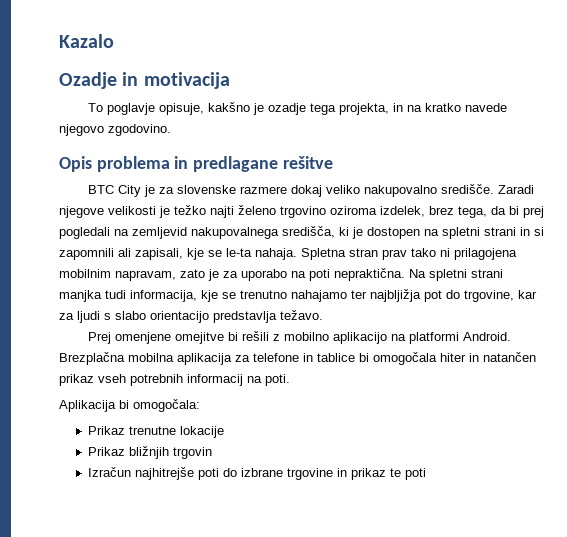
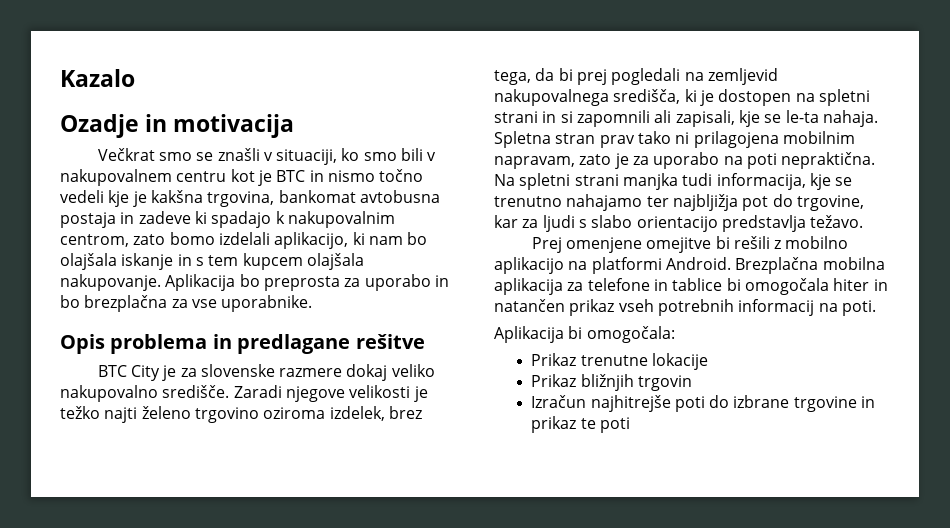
- To poglavje opisuje, kakšno je ozadje tega projekta, in na kratko navede njegovo zgodovino.
+ Večkrat smo se znašli v situaciji, ko smo bili v nakupovalnem centru kot je BTC in nismo točno vedeli kje je kakšna trgovina, bankomat avtobusna postaja in zadeve ki spadajo k nakupovalnim centrom, zato bomo izdelali aplikacijo, ki nam bo olajšala iskanje in s tem kupcem olajšala nakupovanje. Aplikacija bo preprosta za uporabo in bo brezplačna za vse uporabnike.

